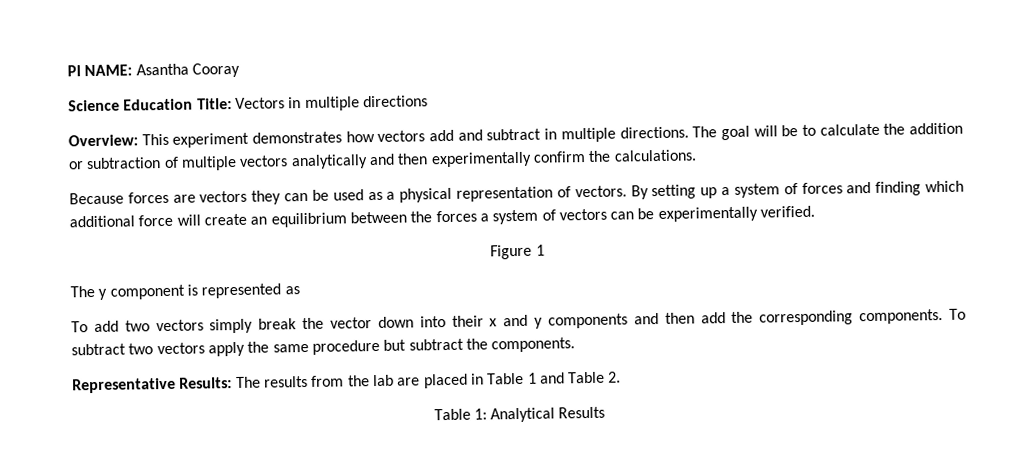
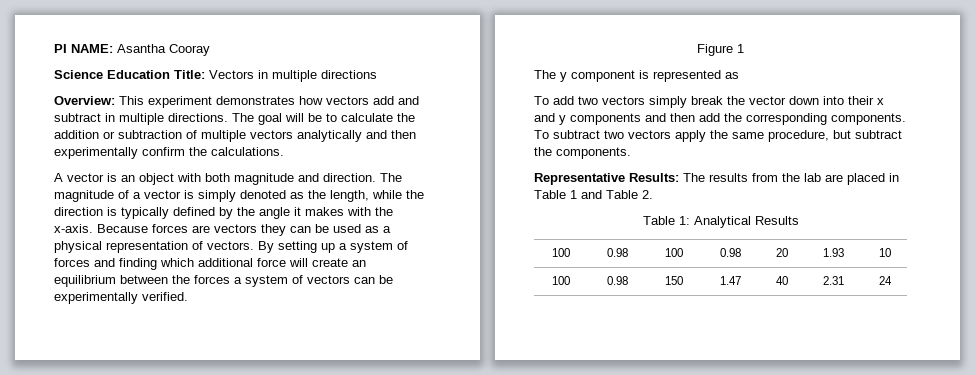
+ A vector is an object with both magnitude and direction. The magnitude of a vector is simply denoted as the length, while the direction is typically defined by the angle it makes with the x-axis.
- To subtract two vectors apply the same procedure but subtract the components.
+ To subtract two vectors apply the same procedure, but subtract the components.
+ 100 | 0.98 | 100 | 0.98 | 20 | 1.93 | 10
+ 100 | 0.98 | 150 | 1.47 | 40 | 2.31 | 24

